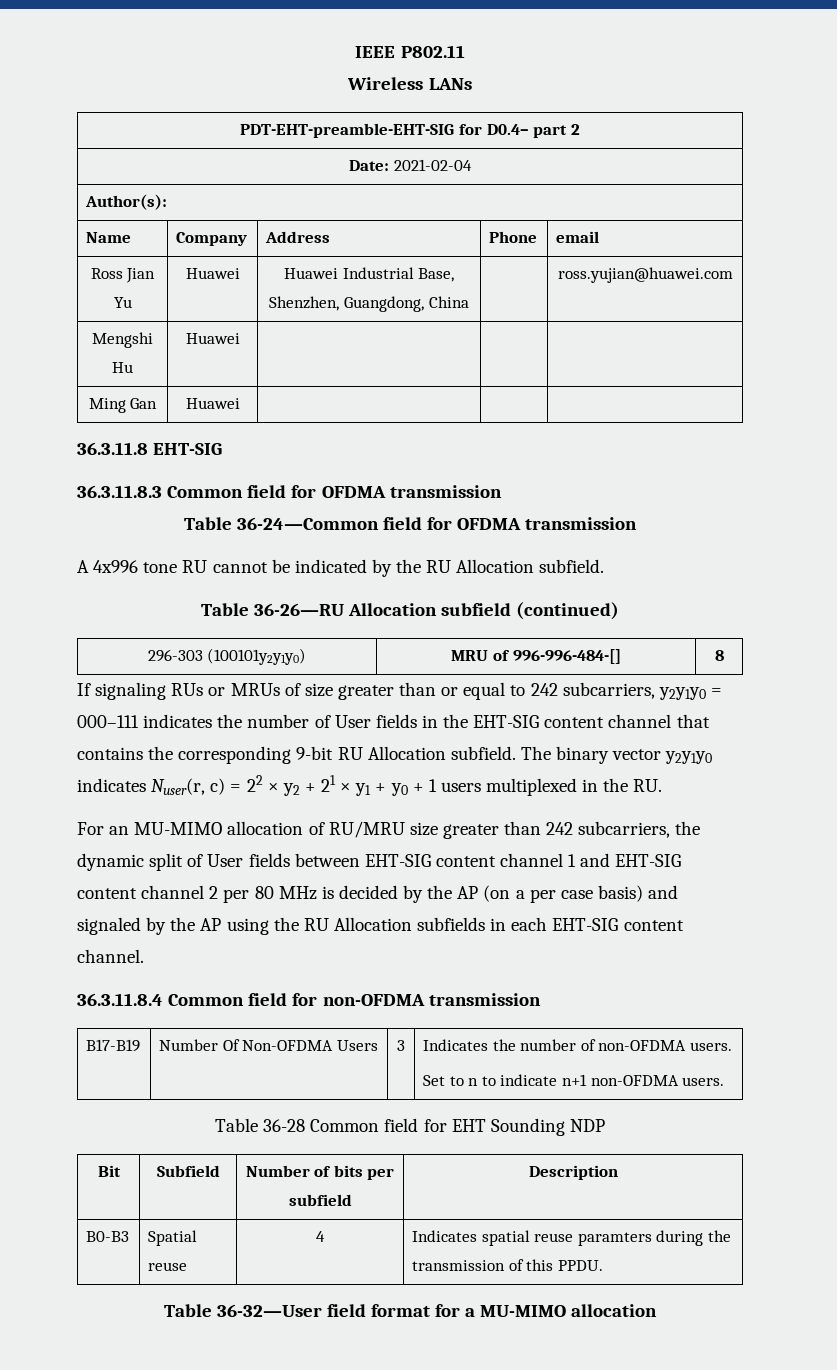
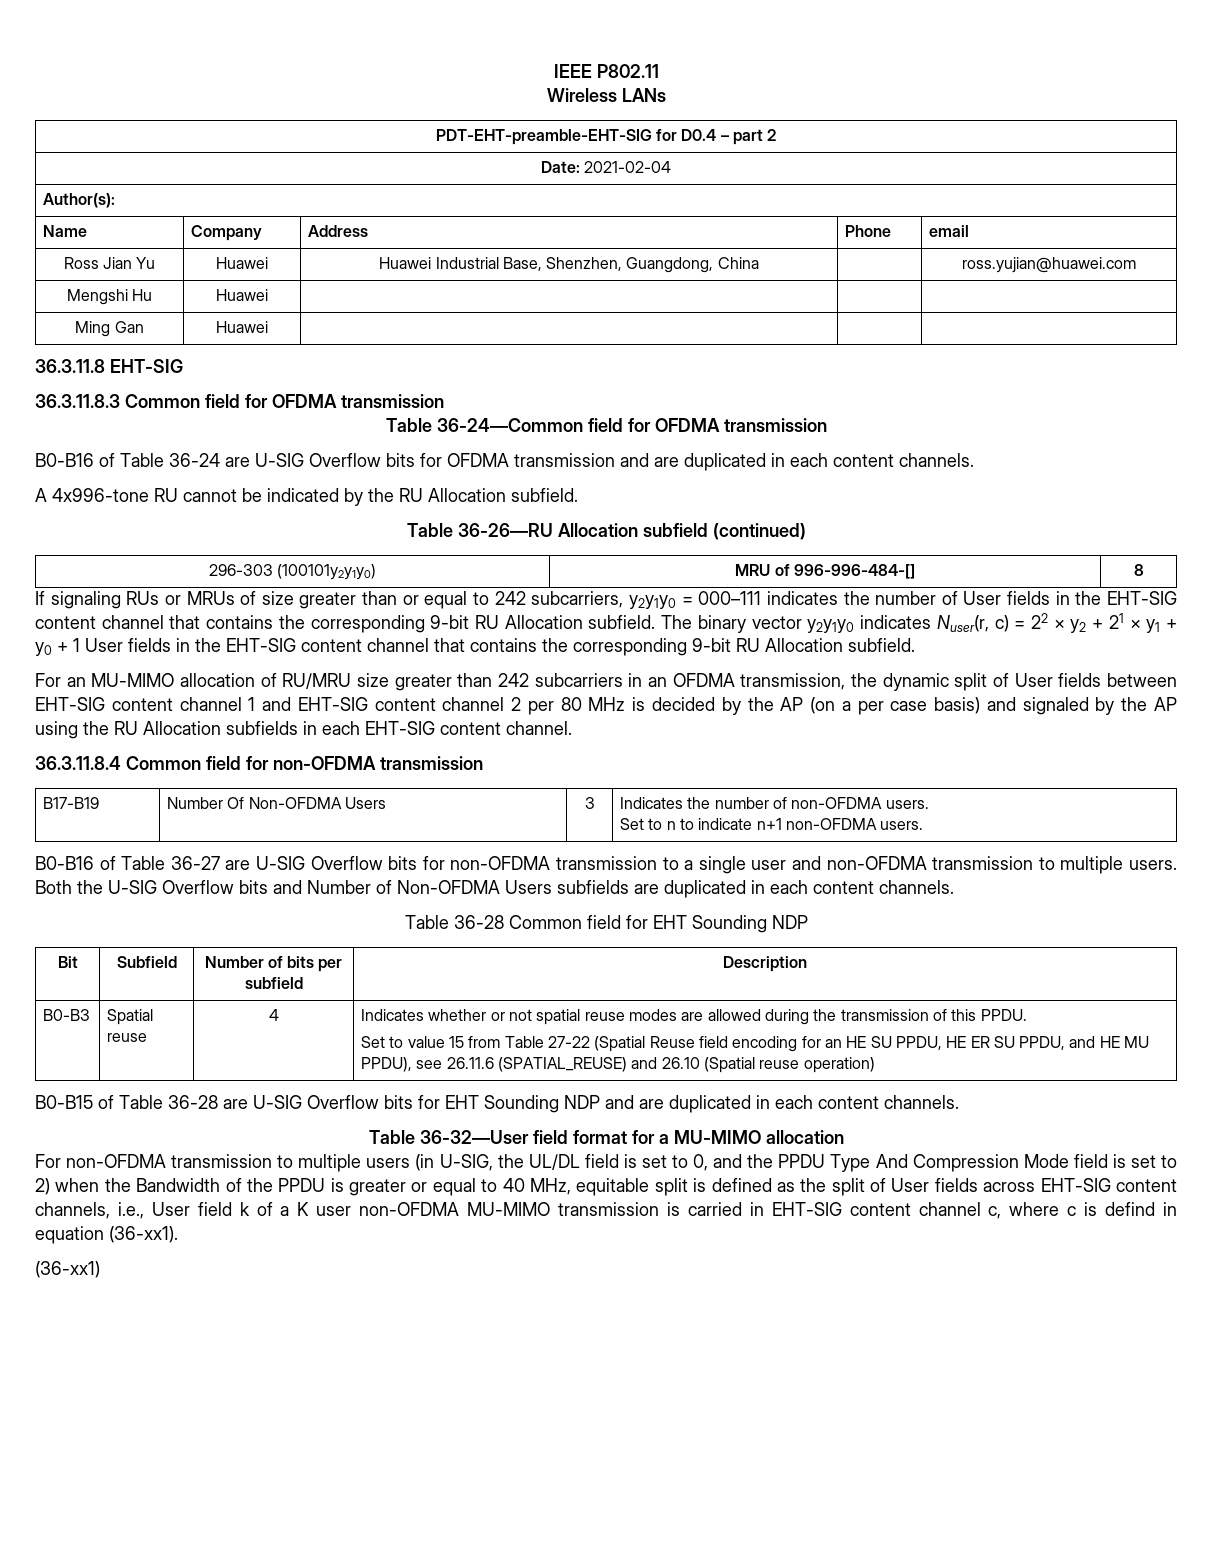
- PDT-EHT-preamble-EHT-SIG for D0.4– part 2
+ PDT-EHT-preamble-EHT-SIG for D0.4 – part 2
+ B0-B16 of Table 36-24 are U-SIG Overflow bits for OFDMA transmission and are duplicated in each content channels.
- A 4x996 tone RU cannot be indicated by the RU Allocation subfield.
+ A 4x996-tone RU cannot be indicated by the RU Allocation subfield.
- The binary vector y2y1y0 indicates Nuser(r, c) = 22 × y2 + 21 × y1 + y0 + 1 users multiplexed in the RU.
+ The binary vector y2y1y0 indicates Nuser(r, c) = 22 × y2 + 21 × y1 + y0 + 1 User fields in the EHT-SIG content channel that contains the corresponding 9-bit RU Allocation subfield.
- For an MU-MIMO allocation of RU/MRU size greater than 242 subcarriers, the dynamic split of User fields between EHT-SIG content channel 1 and EHT-SIG content channel 2 per 80 MHz is decided by the AP (on a per case basis) and signaled by the AP using the RU Allocation subfields in each EHT-SIG content channel.
+ For an MU-MIMO allocation of RU/MRU size greater than 242 subcarriers in an OFDMA transmission, the dynamic split of User fields between EHT-SIG content channel 1 and EHT-SIG content channel 2 per 80 MHz is decided by the AP (on a per case basis) and signaled by the AP using the RU Allocation subfields in each EHT-SIG content channel.
+ B0-B16 of Table 36-27 are U-SIG Overflow bits for non-OFDMA transmission to a single user and non-OFDMA transmission to multiple users. Both the U-SIG Overflow bits and Number of Non-OFDMA Users subfields are duplicated in each content channels.
- Indicates spatial reuse paramters during the transmission of this PPDU.
+ Indicates whether or not spatial reuse modes are allowed during the transmission of this PPDU.
+ Set to value 15 from Table 27-22 (Spatial Reuse field encoding for an HE SU PPDU, HE ER SU PPDU, and HE MU PPDU), see 26.11.6 (SPATIAL_REUSE) and 26.10 (Spatial reuse operation)
+ B0-B15 of Table 36-28 are U-SIG Overflow bits for EHT Sounding NDP and are duplicated in each content channels.
+ For non-OFDMA transmission to multiple users (in U-SIG, the UL/DL field is set to 0, and the PPDU Type And Compression Mode field is set to 2) when the Bandwidth of the PPDU is greater or equal to 40 MHz, equitable split is defined as the split of User fields across EHT-SIG content channels, i.e., User field k of a K user non-OFDMA MU-MIMO transmission is carried in EHT-SIG content channel c, where c is defind in equation (36-xx1).
+ (36-xx1)

